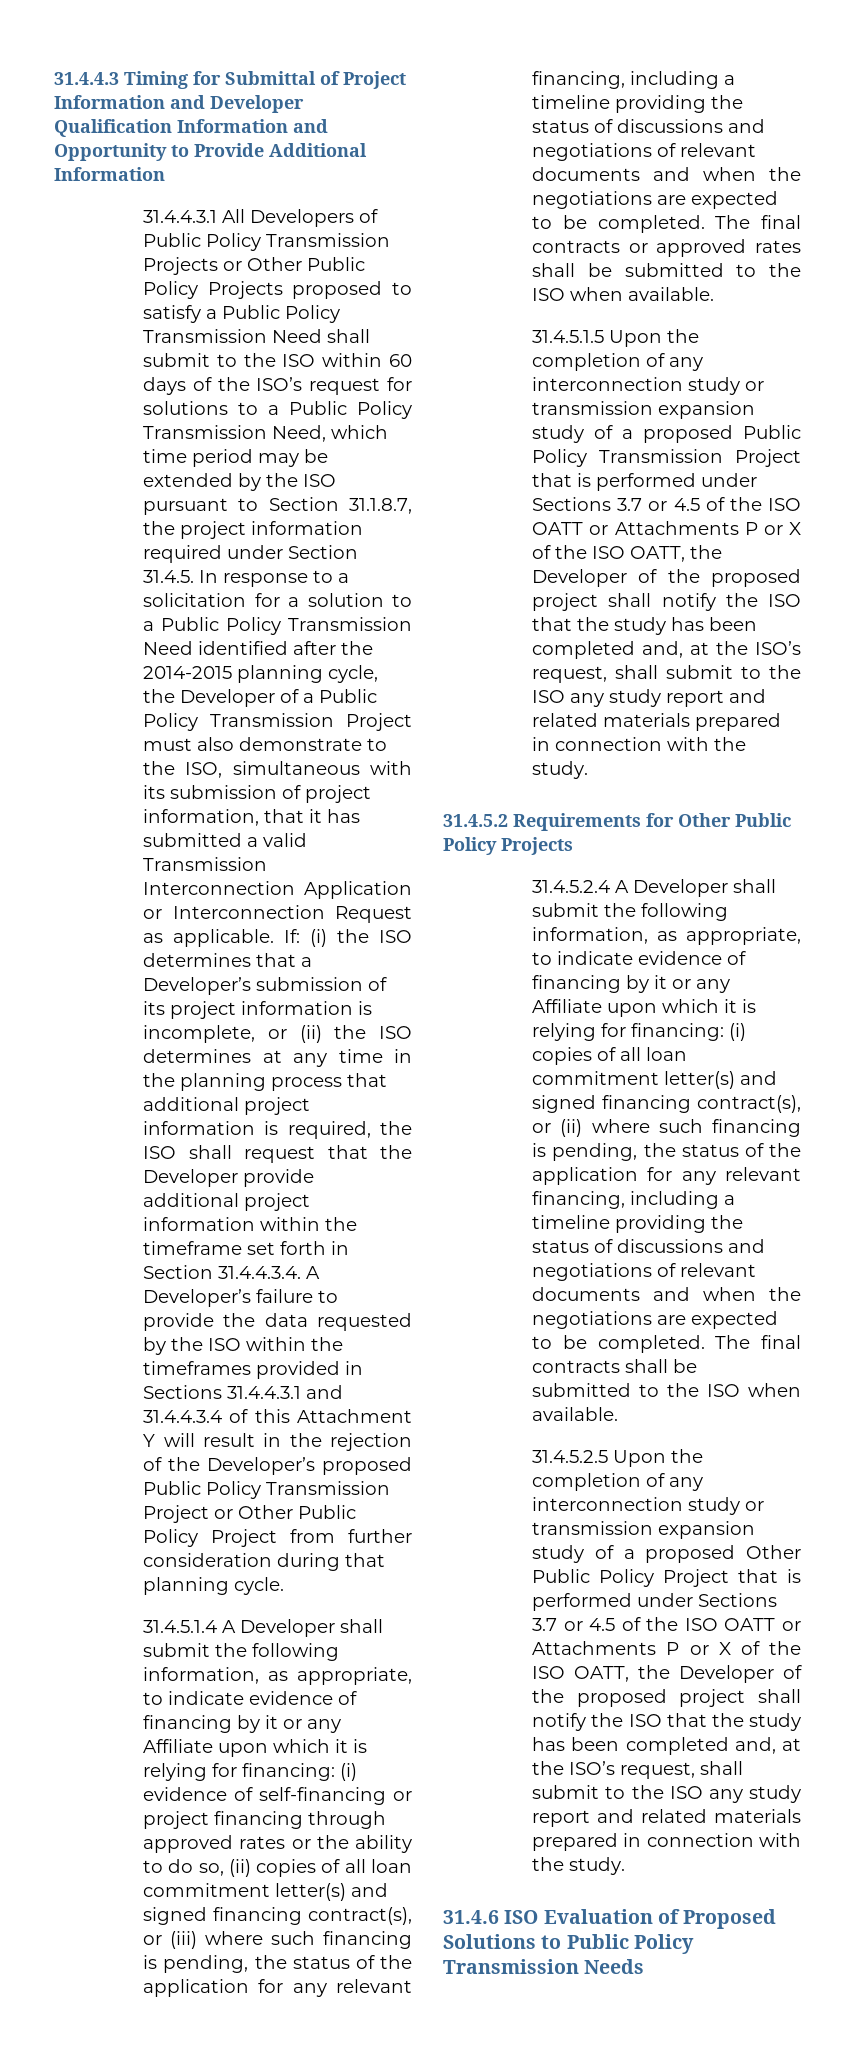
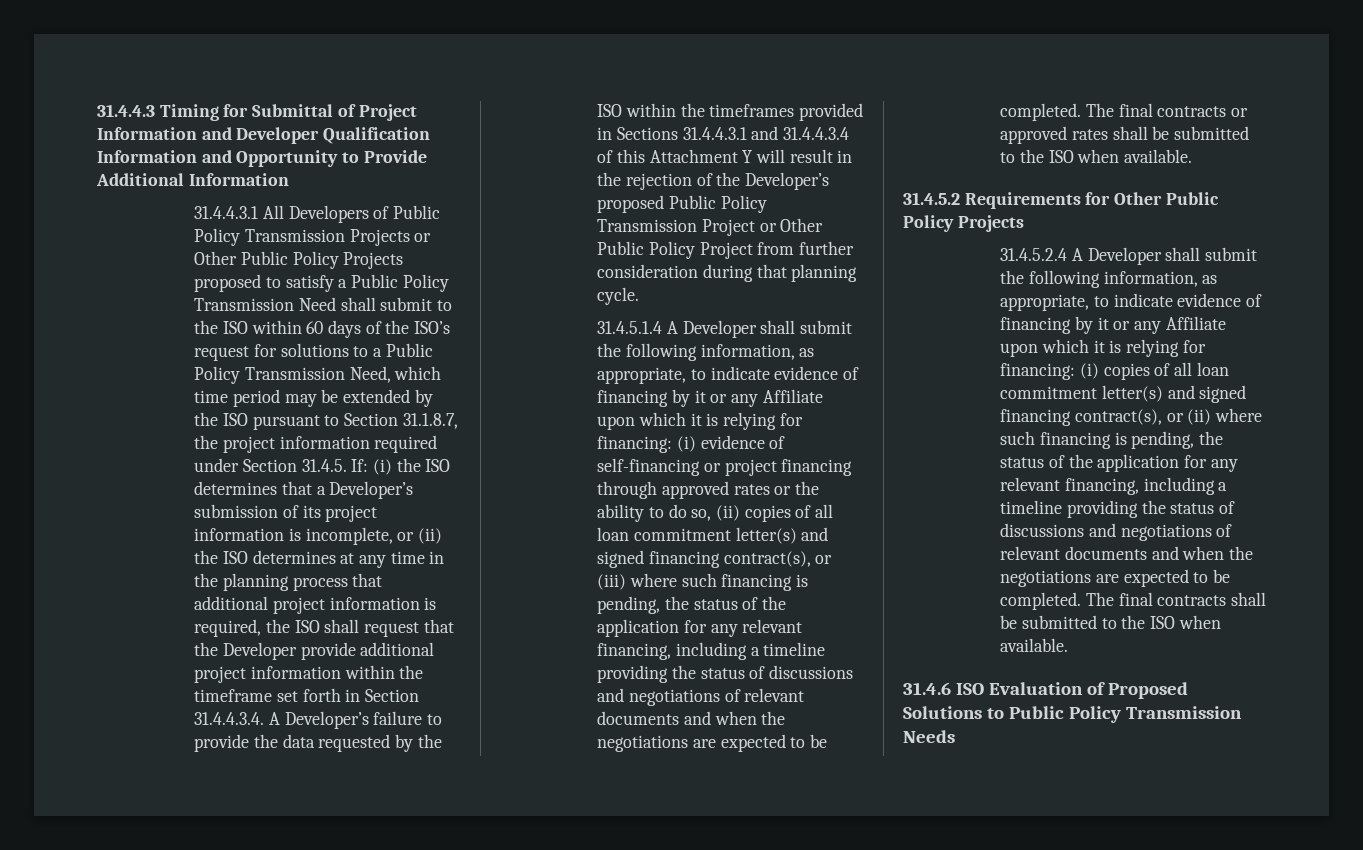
- 31.4.4.3.1 All Developers of Public Policy Transmission Projects or Other Public Policy Projects proposed to satisfy a Public Policy Transmission Need shall submit to the ISO within 60 days of the ISO’s request for solutions to a Public Policy Transmission Need, which time period may be extended by the ISO pursuant to Section 31.1.8.7, the project information required under Section 31.4.5. In response to a solicitation for a solution to a Public Policy Transmission Need identified after the 2014-2015 planning cycle, the Developer of a Public Policy Transmission Project must also demonstrate to the ISO, simultaneous with its submission of project information, that it has submitted a valid Transmission Interconnection Application or Interconnection Request as applicable. If:
+ 31.4.4.3.1 All Developers of Public Policy Transmission Projects or Other Public Policy Projects proposed to satisfy a Public Policy Transmission Need shall submit to the ISO within 60 days of the ISO’s request for solutions to a Public Policy Transmission Need, which time period may be extended by the ISO pursuant to Section 31.1.8.7, the project information required under Section 31.4.5. If:
- 31.4.5.1.5 Upon the completion of any interconnection study or transmission expansion study of a proposed Public Policy Transmission Project that is performed under Sections 3.7 or 4.5 of the ISO OATT or Attachments P or X of the ISO OATT, the Developer of the proposed project shall notify the ISO that the study has been completed and, at the ISO’s request, shall submit to the ISO any study report and related materials prepared in connection with the study.
- 31.4.5.2.5 Upon the completion of any interconnection study or transmission expansion study of a proposed Other Public Policy Project that is performed under Sections 3.7 or 4.5 of the ISO OATT or Attachments P or X of the ISO OATT, the Developer of the proposed project shall notify the ISO that the study has been completed and, at the ISO’s request, shall submit to the ISO any study report and related materials prepared in connection with the study.

